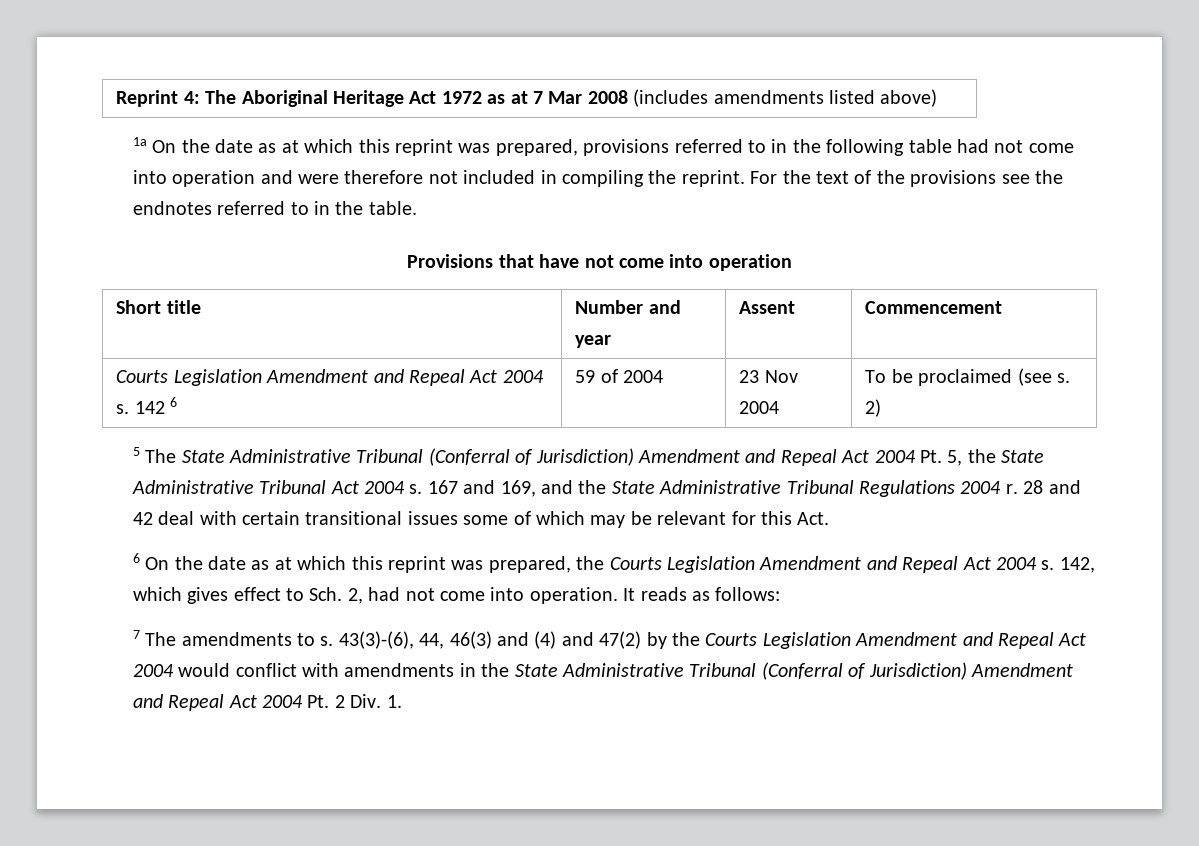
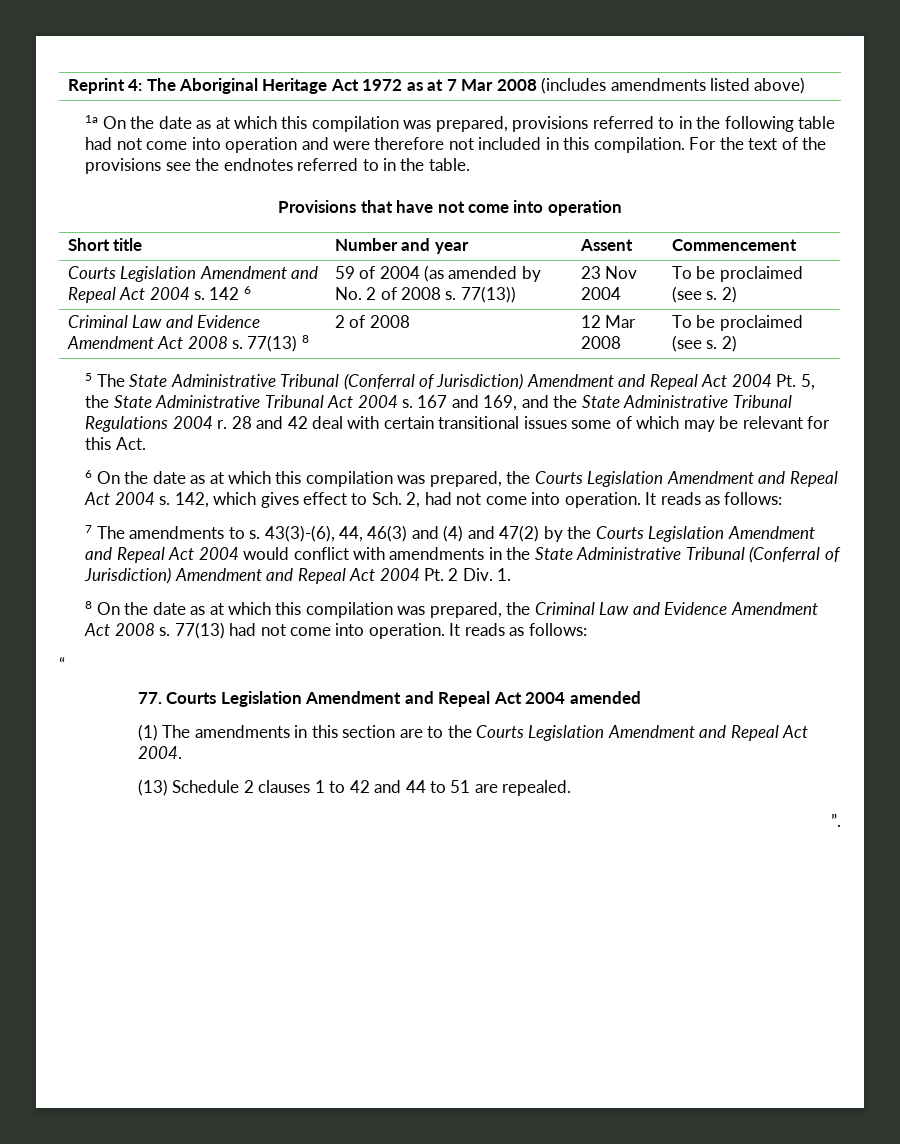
- 1a On the date as at which this reprint was prepared, provisions referred to in the following table had not come into operation and were therefore not included in compiling the reprint.
+ 1a On the date as at which this compilation was prepared, provisions referred to in the following table had not come into operation and were therefore not included in this compilation.
- Courts Legislation Amendment and Repeal Act 2004 s. 142 6 | 59 of 2004 | 23 Nov 2004 | To be proclaimed (see s. 2)
+ Courts Legislation Amendment and Repeal Act 2004 s. 142 6 | 59 of 2004 (as amended by No. 2 of 2008 s. 77(13)) | 23 Nov 2004 | To be proclaimed (see s. 2)
+ Criminal Law and Evidence Amendment Act 2008 s. 77(13) 8 | 2 of 2008 | 12 Mar 2008 | To be proclaimed (see s. 2)
- 6 On the date as at which this reprint was prepared, the Courts Legislation Amendment and Repeal Act 2004 s.
+ 6 On the date as at which this compilation was prepared, the Courts Legislation Amendment and Repeal Act 2004 s.
+ 8 On the date as at which this compilation was prepared, the Criminal Law and Evidence Amendment Act 2008 s. 77(13) had not come into operation. It reads as follows:
+ “
+ 77. Courts Legislation Amendment and Repeal Act 2004 amended
+ (1) The amendments in this section are to the Courts Legislation Amendment and Repeal Act 2004.
+ (13) Schedule 2 clauses 1 to 42 and 44 to 51 are repealed.
+ ”.

